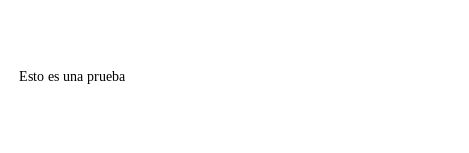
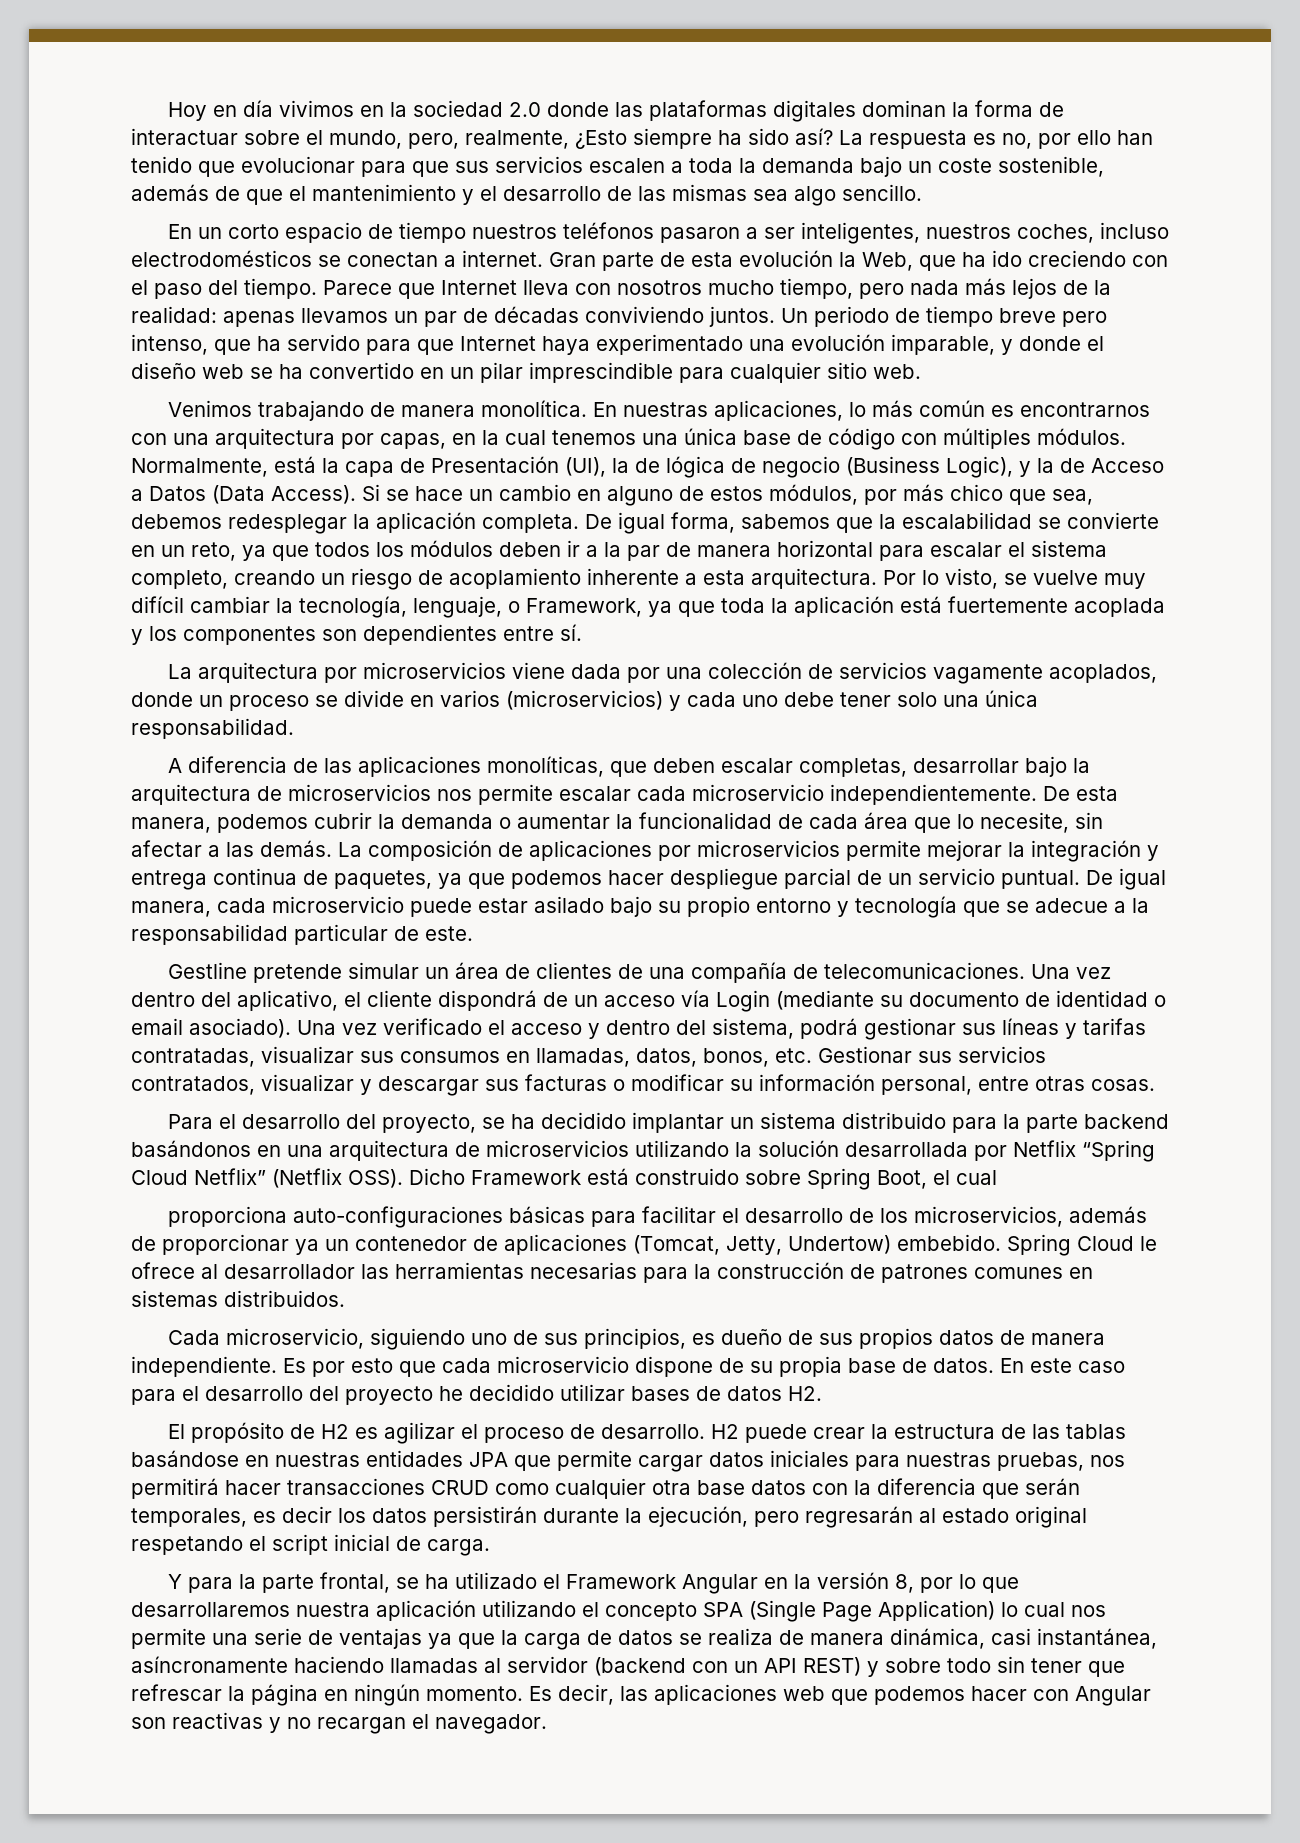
- Esto es una prueba
+ Hoy en día vivimos en la sociedad 2.0 donde las plataformas digitales dominan la forma de interactuar sobre el mundo, pero, realmente, ¿Esto siempre ha sido así? La respuesta es no, por ello han tenido que evolucionar para que sus servicios escalen a toda la demanda bajo un coste sostenible, además de que el mantenimiento y el desarrollo de las mismas sea algo sencillo.
+ En un corto espacio de tiempo nuestros teléfonos pasaron a ser inteligentes, nuestros coches, incluso electrodomésticos se conectan a internet. Gran parte de esta evolución la Web, que ha ido creciendo con el paso del tiempo. Parece que Internet lleva con nosotros mucho tiempo, pero nada más lejos de la realidad: apenas llevamos un par de décadas conviviendo juntos. Un periodo de tiempo breve pero intenso, que ha servido para que Internet haya experimentado una evolución imparable, y donde el diseño web se ha convertido en un pilar imprescindible para cualquier sitio web.
+ Venimos trabajando de manera monolítica. En nuestras aplicaciones, lo más común es encontrarnos con una arquitectura por capas, en la cual tenemos una única base de código con múltiples módulos. Normalmente, está la capa de Presentación (UI), la de lógica de negocio (Business Logic), y la de Acceso a Datos (Data Access). Si se hace un cambio en alguno de estos módulos, por más chico que sea, debemos redesplegar la aplicación completa. De igual forma, sabemos que la escalabilidad se convierte en un reto, ya que todos los módulos deben ir a la par de manera horizontal para escalar el sistema completo, creando un riesgo de acoplamiento inherente a esta arquitectura. Por lo visto, se vuelve muy difícil cambiar la tecnología, lenguaje, o Framework, ya que toda la aplicación está fuertemente acoplada y los componentes son dependientes entre sí.
+ La arquitectura por microservicios viene dada por una colección de servicios vagamente acoplados, donde un proceso se divide en varios (microservicios) y cada uno debe tener solo una única responsabilidad.
+ A diferencia de las aplicaciones monolíticas, que deben escalar completas, desarrollar bajo la arquitectura de microservicios nos permite escalar cada microservicio independientemente. De esta manera, podemos cubrir la demanda o aumentar la funcionalidad de cada área que lo necesite, sin afectar a las demás. La composición de aplicaciones por microservicios permite mejorar la integración y entrega continua de paquetes, ya que podemos hacer despliegue parcial de un servicio puntual. De igual manera, cada microservicio puede estar asilado bajo su propio entorno y tecnología que se adecue a la responsabilidad particular de este.
+ Gestline pretende simular un área de clientes de una compañía de telecomunicaciones. Una vez dentro del aplicativo, el cliente dispondrá de un acceso vía Login (mediante su documento de identidad o email asociado). Una vez verificado el acceso y dentro del sistema, podrá gestionar sus líneas y tarifas contratadas, visualizar sus consumos en llamadas, datos, bonos, etc. Gestionar sus servicios contratados, visualizar y descargar sus facturas o modificar su información personal, entre otras cosas.
+ Para el desarrollo del proyecto, se ha decidido implantar un sistema distribuido para la parte backend basándonos en una arquitectura de microservicios utilizando la solución desarrollada por Netflix “Spring Cloud Netflix” (Netflix OSS). Dicho Framework está construido sobre Spring Boot, el cual
+ proporciona auto-configuraciones básicas para facilitar el desarrollo de los microservicios, además de proporcionar ya un contenedor de aplicaciones (Tomcat, Jetty, Undertow) embebido. Spring Cloud le ofrece al desarrollador las herramientas necesarias para la construcción de patrones comunes en sistemas distribuidos.
+ Cada microservicio, siguiendo uno de sus principios, es dueño de sus propios datos de manera independiente. Es por esto que cada microservicio dispone de su propia base de datos. En este caso para el desarrollo del proyecto he decidido utilizar bases de datos H2.
+ El propósito de H2 es agilizar el proceso de desarrollo. H2 puede crear la estructura de las tablas basándose en nuestras entidades JPA que permite cargar datos iniciales para nuestras pruebas, nos permitirá hacer transacciones CRUD como cualquier otra base datos con la diferencia que serán temporales, es decir los datos persistirán durante la ejecución, pero regresarán al estado original respetando el script inicial de carga.
+ Y para la parte frontal, se ha utilizado el Framework Angular en la versión 8, por lo que desarrollaremos nuestra aplicación utilizando el concepto SPA (Single Page Application) lo cual nos permite una serie de ventajas ya que la carga de datos se realiza de manera dinámica, casi instantánea, asíncronamente haciendo llamadas al servidor (backend con un API REST) y sobre todo sin tener que refrescar la página en ningún momento. Es decir, las aplicaciones web que podemos hacer con Angular son reactivas y no recargan el navegador.

